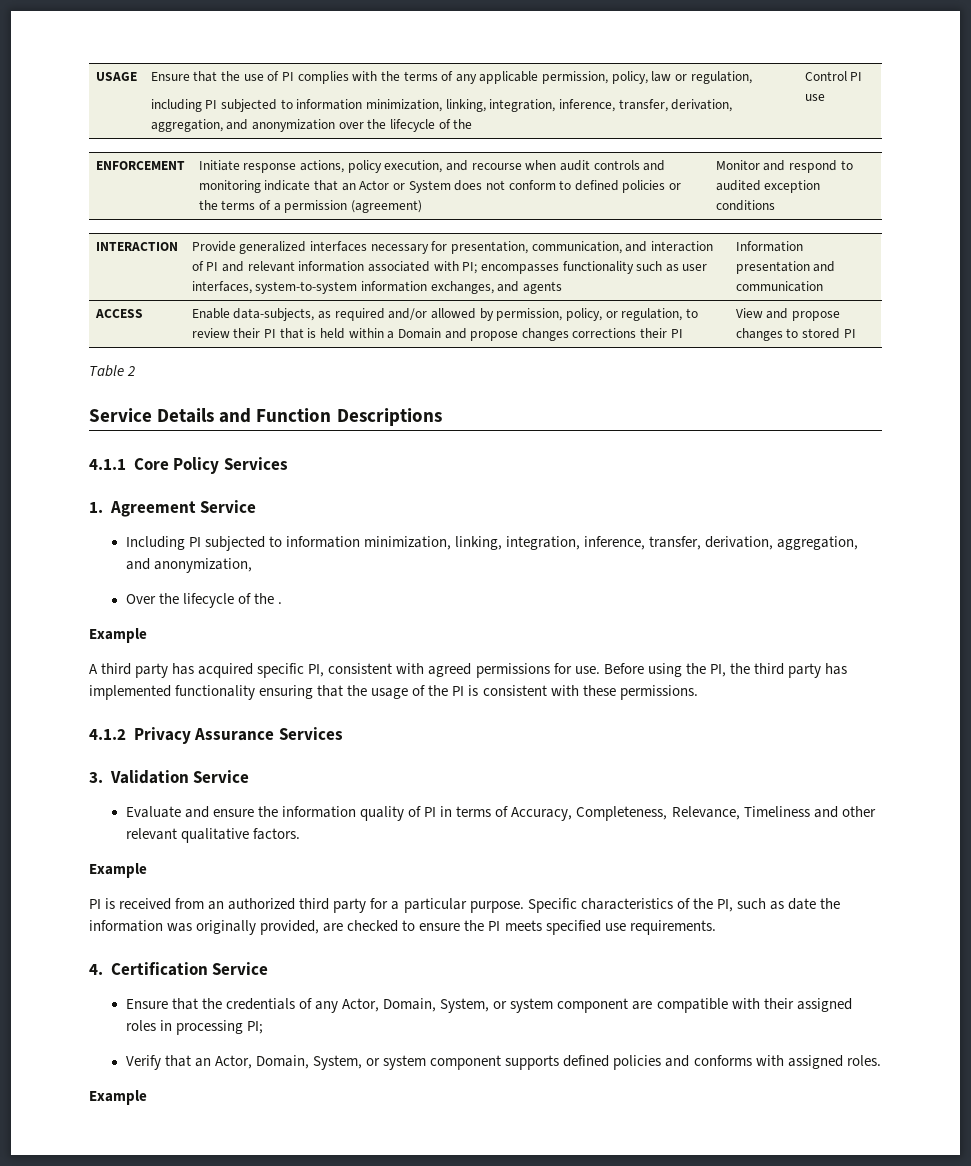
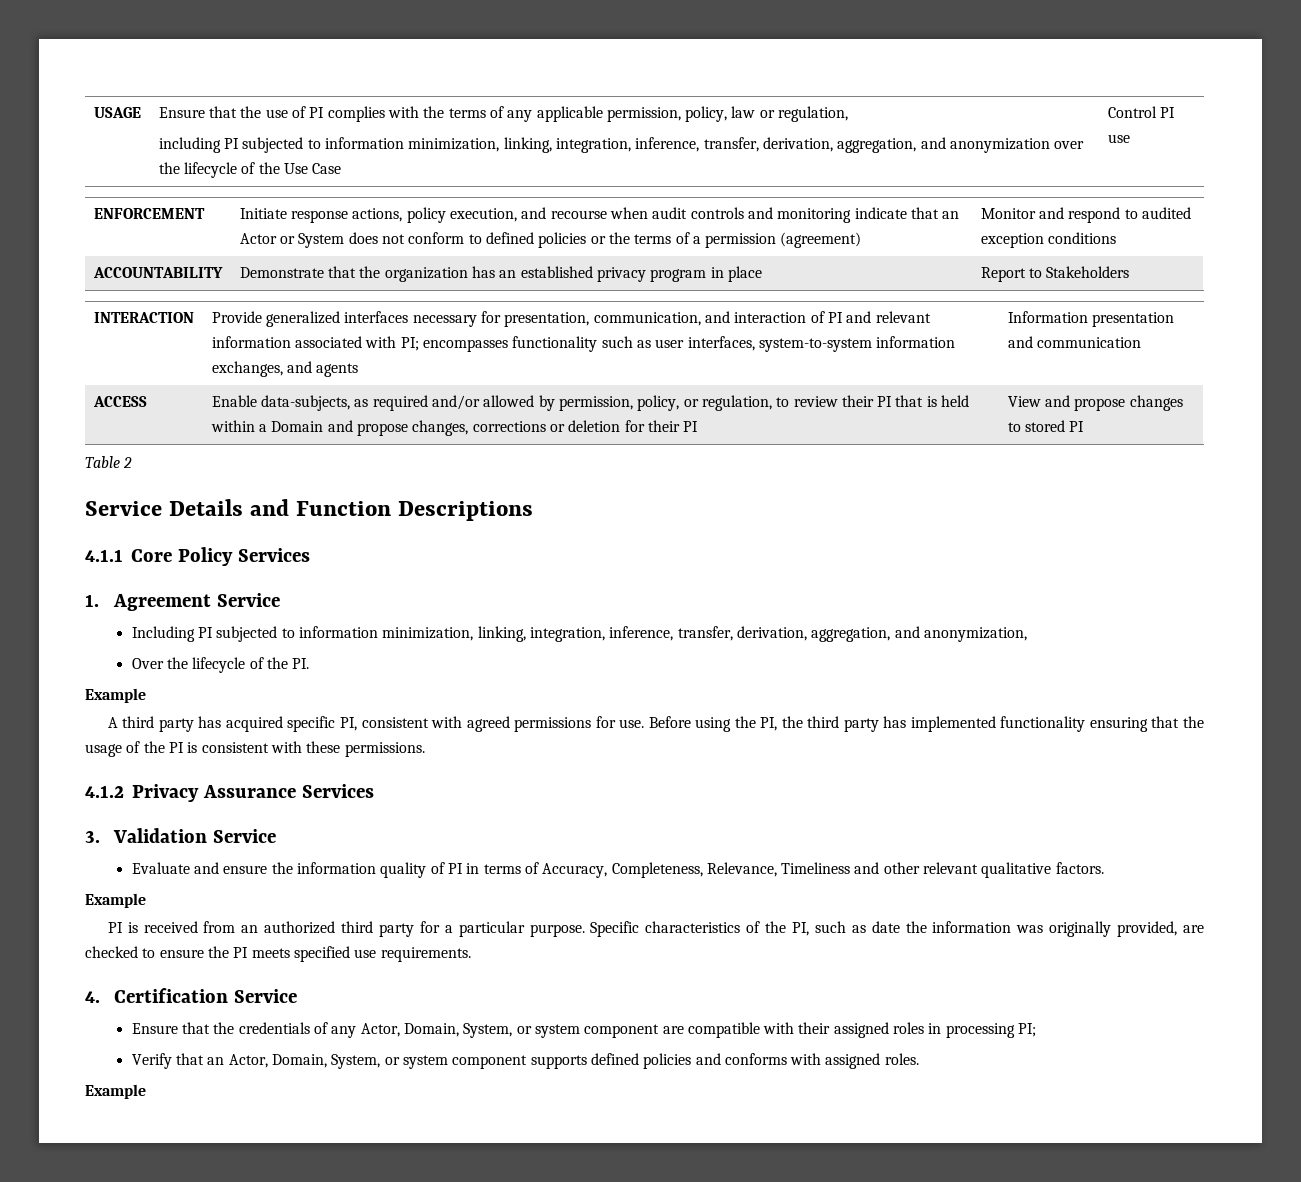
- including PI subjected to information minimization, linking, integration, inference, transfer, derivation, aggregation, and anonymization over the lifecycle of the
+ including PI subjected to information minimization, linking, integration, inference, transfer, derivation, aggregation, and anonymization over the lifecycle of the Use Case
+ ACCOUNTABILITY | Demonstrate that the organization has an established privacy program in place | Report to Stakeholders
- ACCESS | Enable data-subjects, as required and/or allowed by permission, policy, or regulation, to review their PI that is held within a Domain and propose changes corrections their PI | View and propose changes to stored PI
+ ACCESS | Enable data-subjects, as required and/or allowed by permission, policy, or regulation, to review their PI that is held within a Domain and propose changes, corrections or deletion for their PI | View and propose changes to stored PI
- Over the lifecycle of the .
+ Over the lifecycle of the PI.

